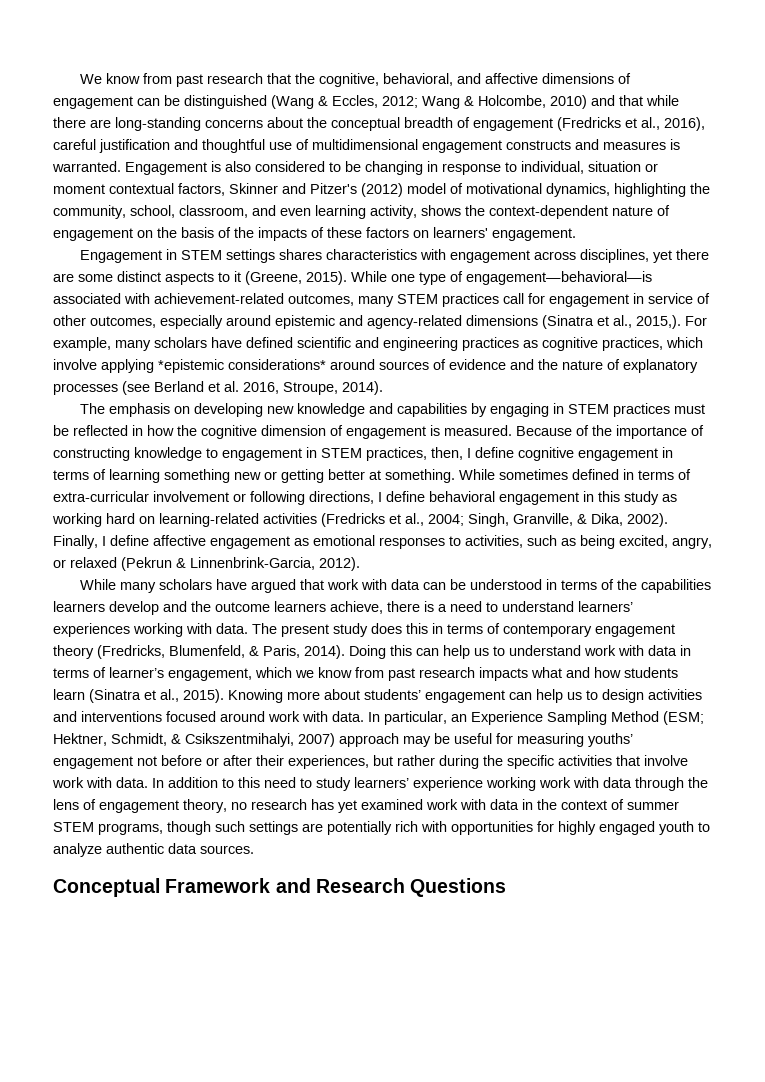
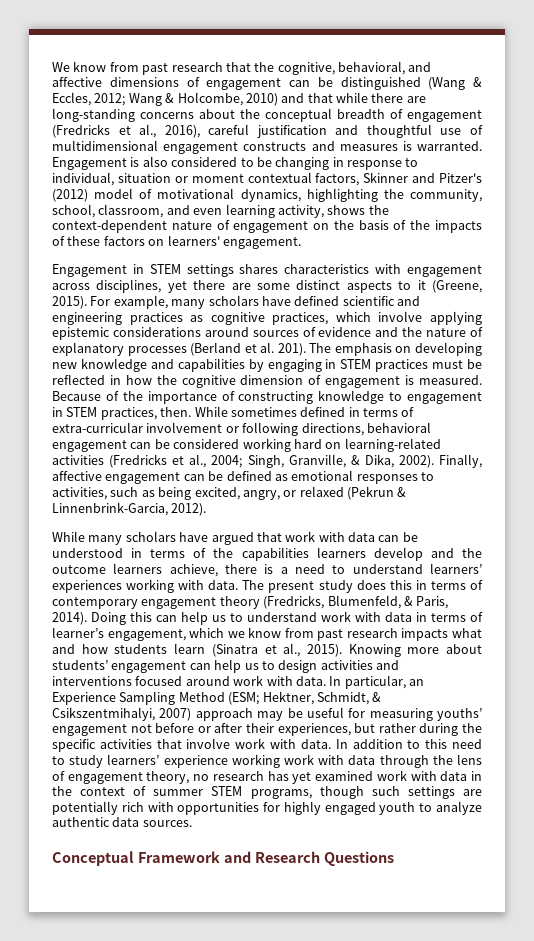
- While one type of engagement—behavioral—is associated with achievement-related outcomes, many STEM practices call for engagement in service of other outcomes, especially around epistemic and agency-related dimensions (Sinatra et al., 2015,).
- For example, many scholars have defined scientific and engineering practices as cognitive practices, which involve applying *epistemic considerations* around sources of evidence and the nature of explanatory processes (see Berland et al. 2016, Stroupe, 2014).
- The emphasis on developing new knowledge and capabilities by engaging in STEM practices must be reflected in how the cognitive dimension of engagement is measured.
+ For example, many scholars have defined scientific and engineering practices as cognitive practices, which involve applying epistemic considerations around sources of evidence and the nature of explanatory processes (Berland et al. 201). The emphasis on developing new knowledge and capabilities by engaging in STEM practices must be reflected in how the cognitive dimension of engagement is measured.
- Because of the importance of constructing knowledge to engagement in STEM practices, then, I define cognitive engagement in terms of learning something new or getting better at something.
+ Because of the importance of constructing knowledge to engagement in STEM practices, then.
- While sometimes defined in terms of extra-curricular involvement or following directions, I define behavioral engagement in this study as working hard on learning-related activities (Fredricks et al., 2004; Singh, Granville, & Dika, 2002).
+ While sometimes defined in terms of extra-curricular involvement or following directions, behavioral engagement can be considered working hard on learning-related activities (Fredricks et al., 2004; Singh, Granville, & Dika, 2002).
- Finally, I define affective engagement as emotional responses to activities, such as being excited, angry, or relaxed (Pekrun & Linnenbrink-Garcia, 2012).
+ Finally, affective engagement can be defined as emotional responses to activities, such as being excited, angry, or relaxed (Pekrun & Linnenbrink-Garcia, 2012).

